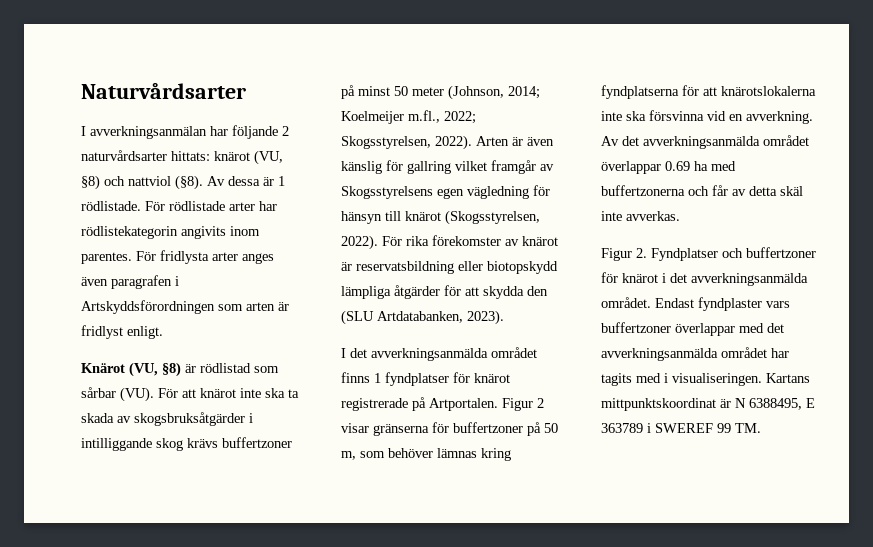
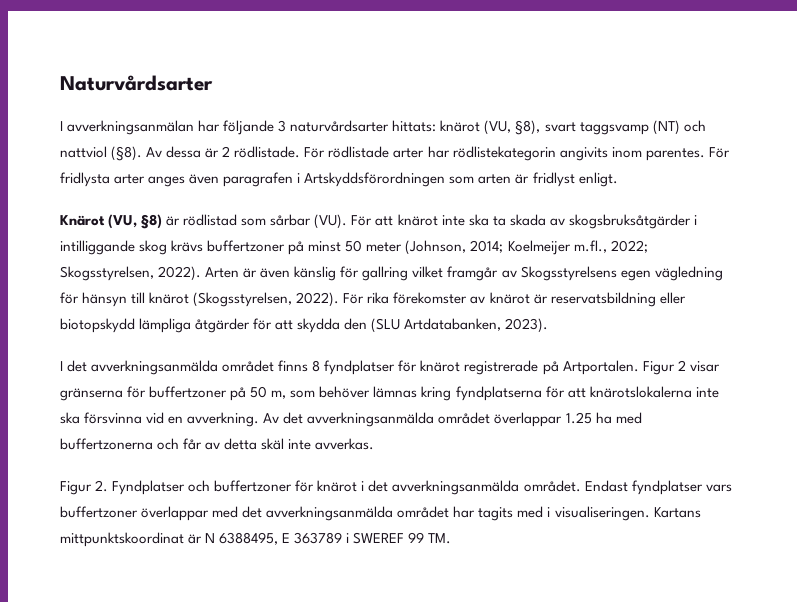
- I avverkningsanmälan har följande 2 naturvårdsarter hittats: knärot (VU, §8) och nattviol (§8).
+ I avverkningsanmälan har följande 3 naturvårdsarter hittats: knärot (VU, §8), svart taggsvamp (NT) och nattviol (§8).
- Av dessa är 1 rödlistade.
+ Av dessa är 2 rödlistade.
- I det avverkningsanmälda området finns 1 fyndplatser för knärot registrerade på Artportalen.
+ I det avverkningsanmälda området finns 8 fyndplatser för knärot registrerade på Artportalen.
- Av det avverkningsanmälda området överlappar 0.69 ha med buffertzonerna och får av detta skäl inte avverkas.
+ Av det avverkningsanmälda området överlappar 1.25 ha med buffertzonerna och får av detta skäl inte avverkas.
- Endast fyndplaster vars buffertzoner överlappar med det avverkningsanmälda området har tagits med i visualiseringen.
+ Endast fyndplatser vars buffertzoner överlappar med det avverkningsanmälda området har tagits med i visualiseringen.

